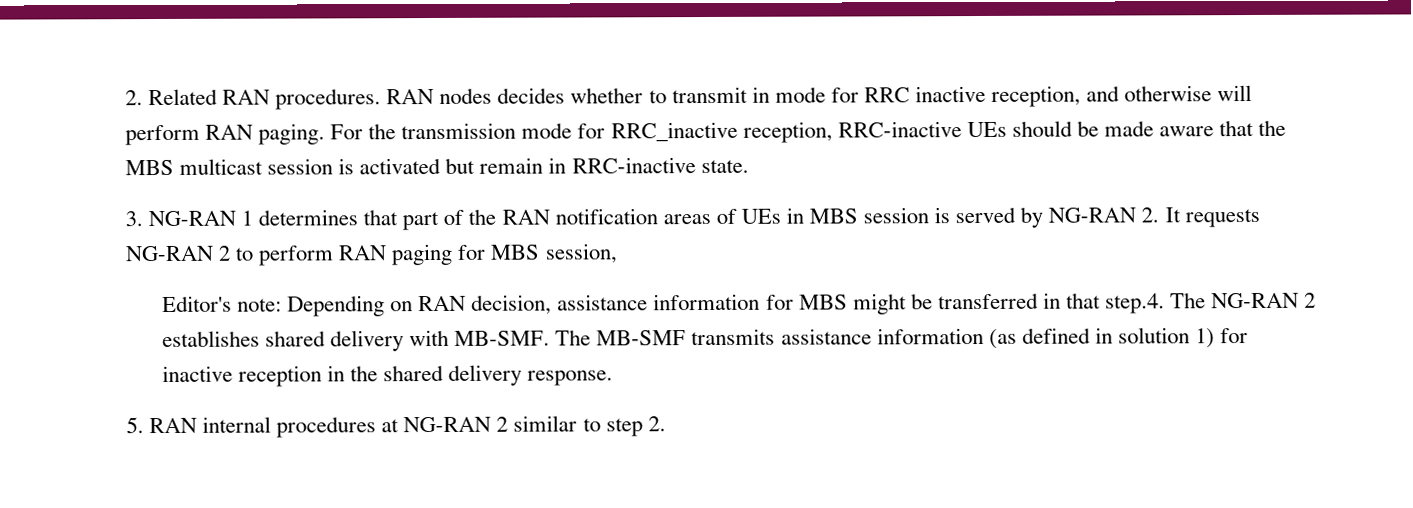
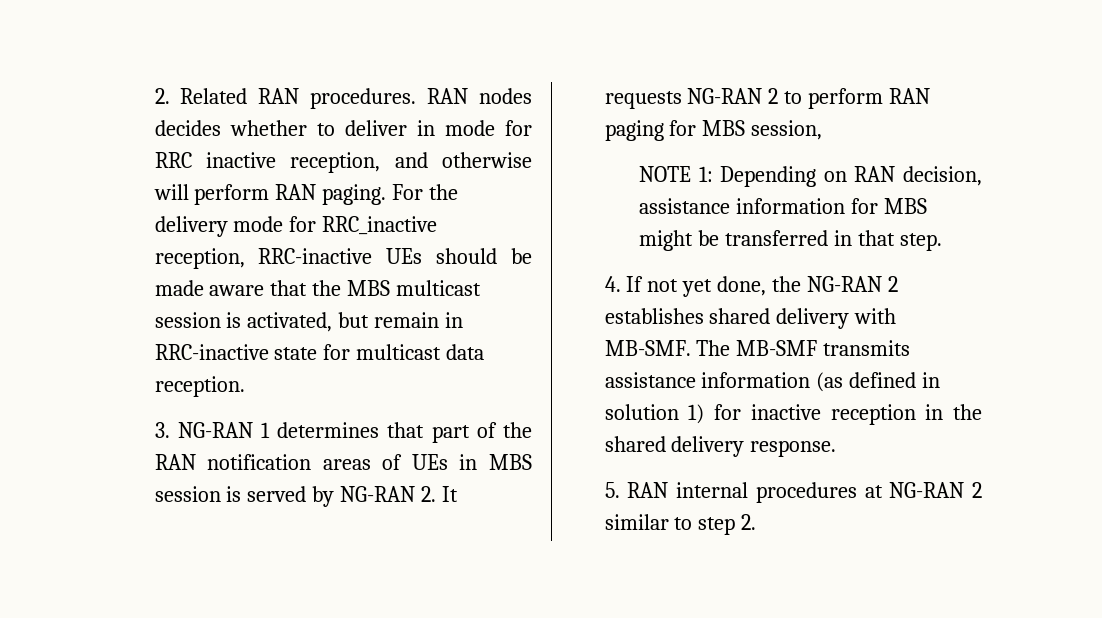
- RAN nodes decides whether to transmit in mode for RRC inactive reception, and otherwise will perform RAN paging.
+ RAN nodes decides whether to deliver in mode for RRC inactive reception, and otherwise will perform RAN paging.
- For the transmission mode for RRC_inactive reception, RRC-inactive UEs should be made aware that the MBS multicast session is activated but remain in RRC-inactive state.
+ For the delivery mode for RRC_inactive reception, RRC-inactive UEs should be made aware that the MBS multicast session is activated, but remain in RRC-inactive state for multicast data reception.
- Editor's note: Depending on RAN decision, assistance information for MBS might be transferred in that step.4. The NG-RAN 2 establishes shared delivery with MB-SMF.
+ NOTE 1: Depending on RAN decision, assistance information for MBS might be transferred in that step.
+ 4. If not yet done, the NG-RAN 2 establishes shared delivery with MB-SMF.

